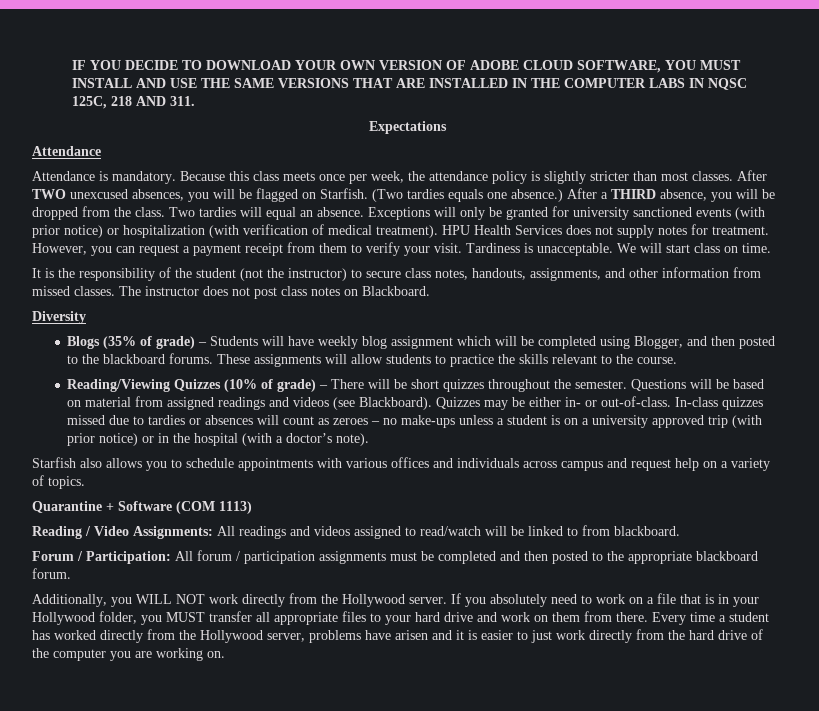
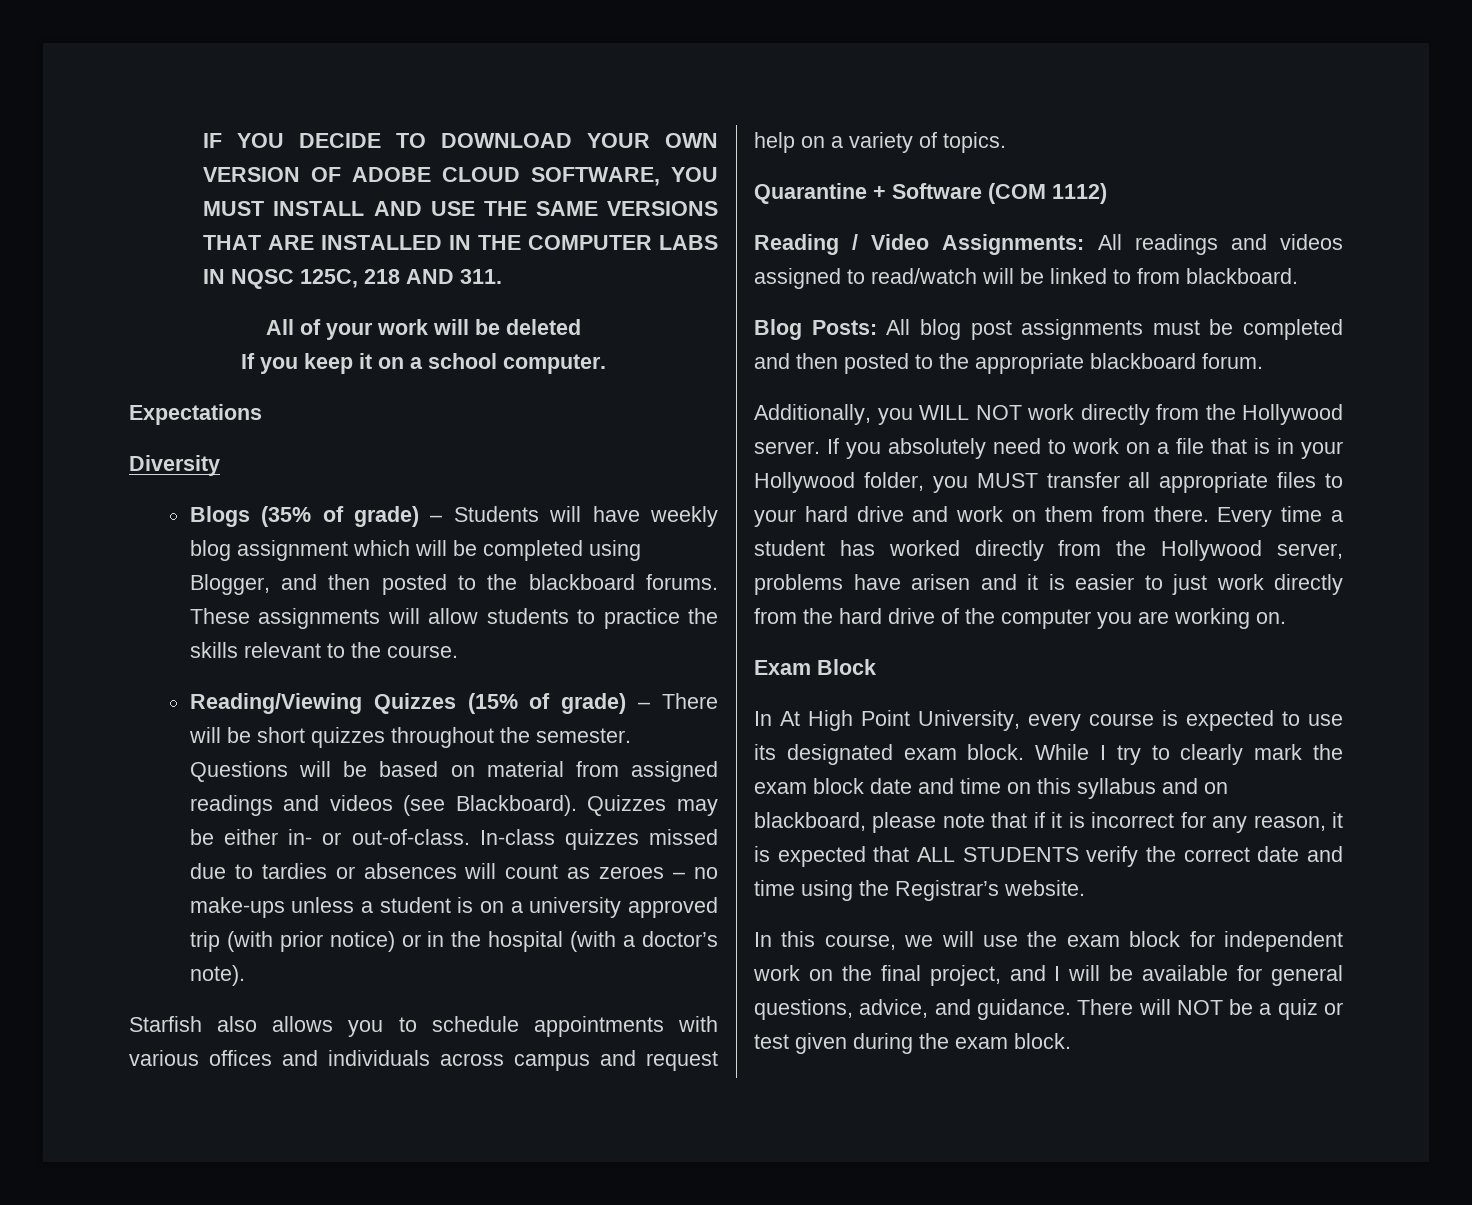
+ All of your work will be deleted
+ If you keep it on a school computer.
  Expectations
- Attendance
- Attendance is mandatory. Because this class meets once per week, the attendance policy is slightly stricter than most classes. After TWO unexcused absences, you will be flagged on Starfish. (Two tardies equals one absence.) After a THIRD absence, you will be dropped from the class. Two tardies will equal an absence. Exceptions will only be granted for university sanctioned events (with prior notice) or hospitalization (with verification of medical treatment). HPU Health Services does not supply notes for treatment. However, you can request a payment receipt from them to verify your visit. Tardiness is unacceptable. We will start class on time.
- It is the responsibility of the student (not the instructor) to secure class notes, handouts, assignments, and other information from missed classes. The instructor does not post class notes on Blackboard.
- Reading/Viewing Quizzes (10% of grade) – There will be short quizzes throughout the semester.
+ Reading/Viewing Quizzes (15% of grade) – There will be short quizzes throughout the semester.
- Quarantine + Software (COM 1113)
+ Quarantine + Software (COM 1112)
- Forum / Participation: All forum / participation assignments must be completed and then posted to the appropriate blackboard forum.
+ Blog Posts: All blog post assignments must be completed and then posted to the appropriate blackboard forum.
+ Exam Block
+ In At High Point University, every course is expected to use its designated exam block. While I try to clearly mark the exam block date and time on this syllabus and on blackboard, please note that if it is incorrect for any reason, it is expected that ALL STUDENTS verify the correct date and time using the Registrar’s website.
+ In this course, we will use the exam block for independent work on the final project, and I will be available for general questions, advice, and guidance. There will NOT be a quiz or test given during the exam block.

